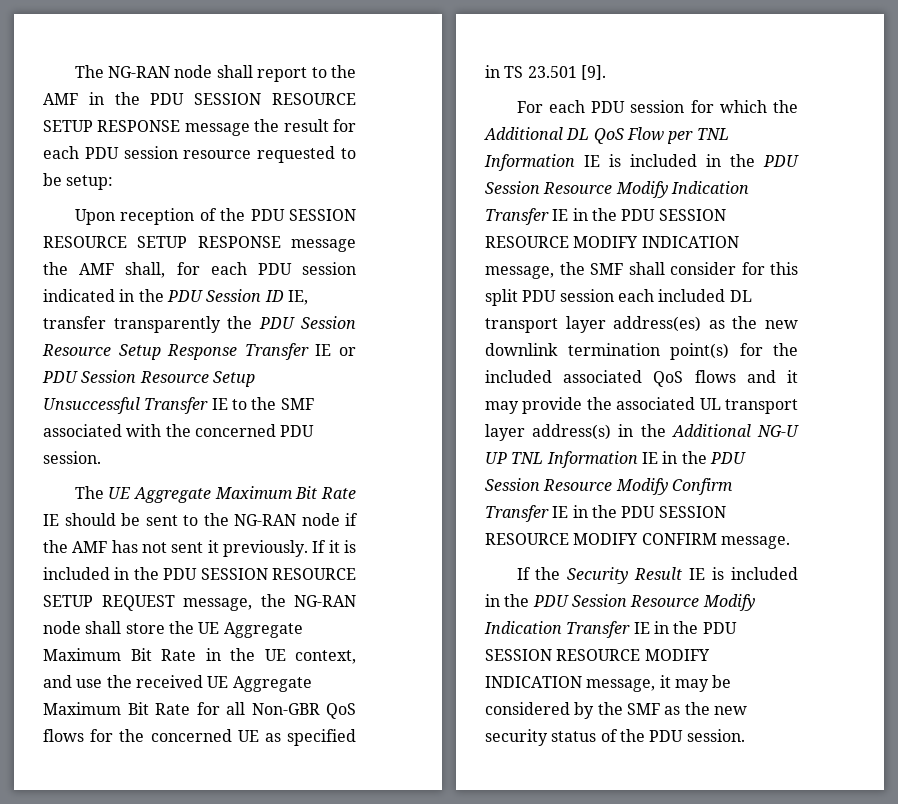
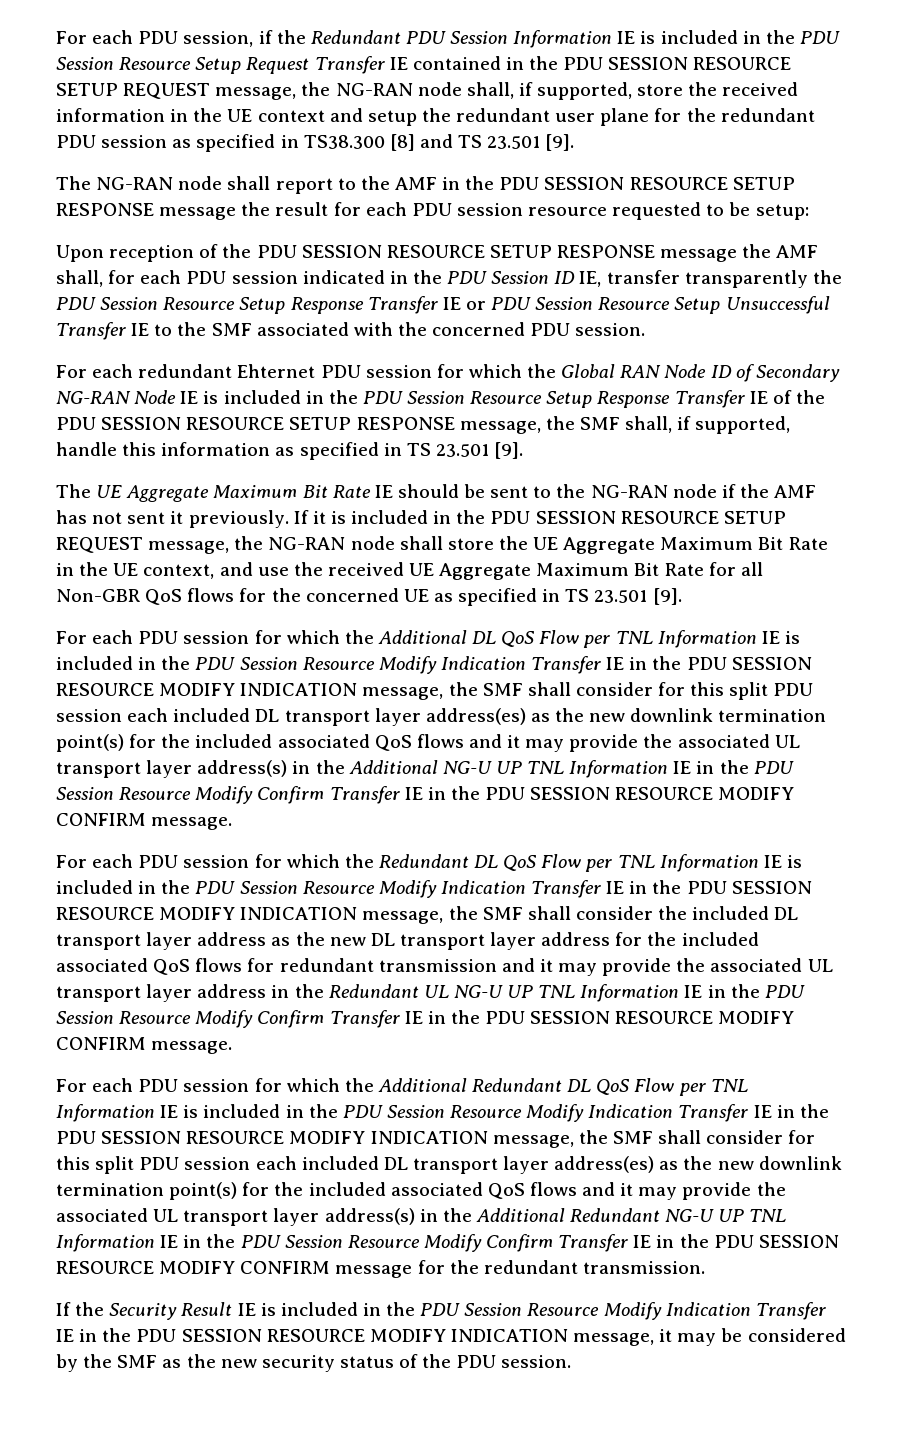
+ For each PDU session, if the Redundant PDU Session Information IE is included in the PDU Session Resource Setup Request Transfer IE contained in the PDU SESSION RESOURCE SETUP REQUEST message, the NG-RAN node shall, if supported, store the received information in the UE context and setup the redundant user plane for the redundant PDU session as specified in TS38.300 [8] and TS 23.501 [9].
+ For each redundant Ehternet PDU session for which the Global RAN Node ID of Secondary NG-RAN Node IE is included in the PDU Session Resource Setup Response Transfer IE of the PDU SESSION RESOURCE SETUP RESPONSE message, the SMF shall, if supported, handle this information as specified in TS 23.501 [9].
+ For each PDU session for which the Redundant DL QoS Flow per TNL Information IE is included in the PDU Session Resource Modify Indication Transfer IE in the PDU SESSION RESOURCE MODIFY INDICATION message, the SMF shall consider the included DL transport layer address as the new DL transport layer address for the included associated QoS flows for redundant transmission and it may provide the associated UL transport layer address in the Redundant UL NG-U UP TNL Information IE in the PDU Session Resource Modify Confirm Transfer IE in the PDU SESSION RESOURCE MODIFY CONFIRM message.
+ For each PDU session for which the Additional Redundant DL QoS Flow per TNL Information IE is included in the PDU Session Resource Modify Indication Transfer IE in the PDU SESSION RESOURCE MODIFY INDICATION message, the SMF shall consider for this split PDU session each included DL transport layer address(es) as the new downlink termination point(s) for the included associated QoS flows and it may provide the associated UL transport layer address(s) in the Additional Redundant NG-U UP TNL Information IE in the PDU Session Resource Modify Confirm Transfer IE in the PDU SESSION RESOURCE MODIFY CONFIRM message for the redundant transmission.

